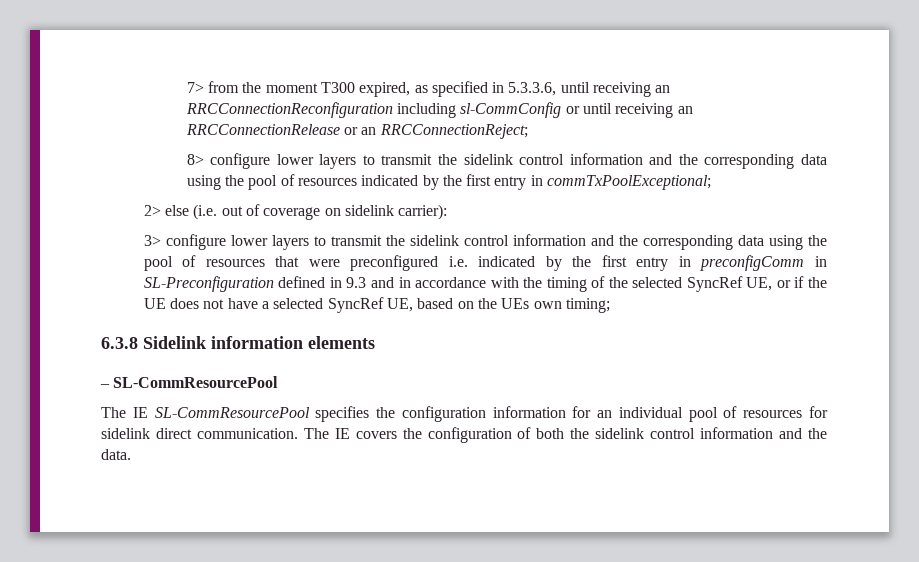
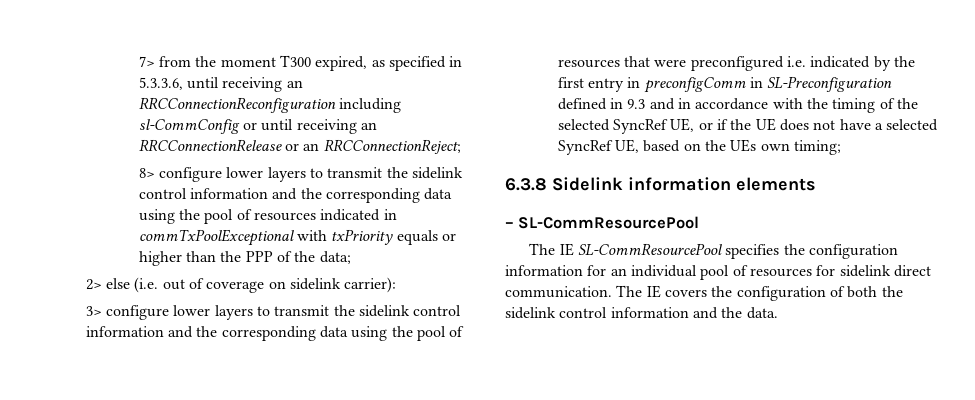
- 8> configure lower layers to transmit the sidelink control information and the corresponding data using the pool of resources indicated by the first entry in commTxPoolExceptional;
+ 8> configure lower layers to transmit the sidelink control information and the corresponding data using the pool of resources indicated in commTxPoolExceptional with txPriority equals or higher than the PPP of the data;

